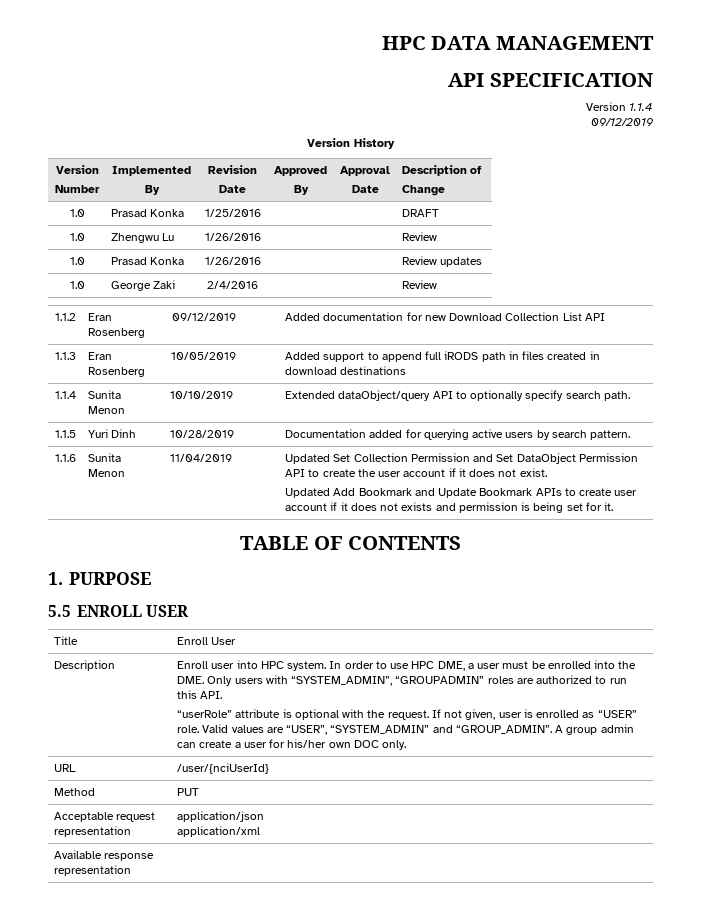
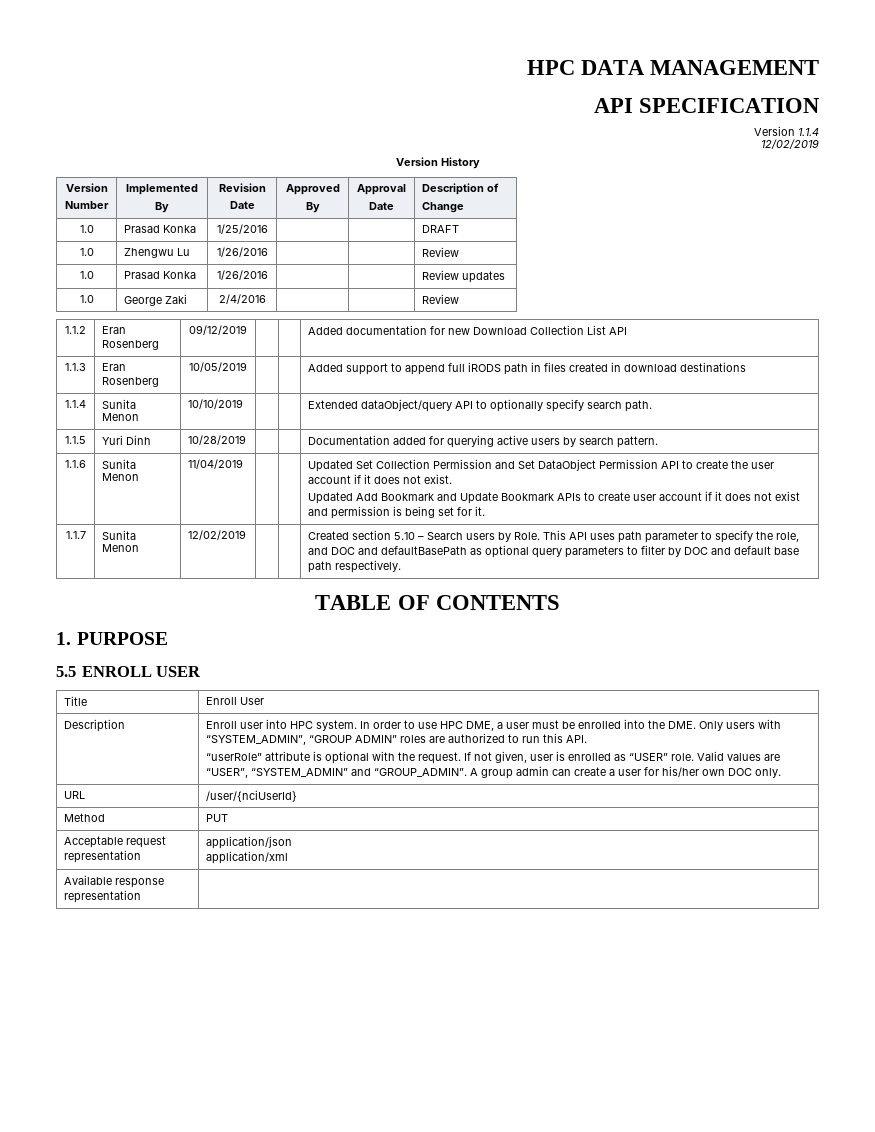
  Version 1.1.4
- 09/12/2019
+ 12/02/2019
- Updated Add Bookmark and Update Bookmark APIs to create user account if it does not exists and permission is being set for it.
+ Updated Add Bookmark and Update Bookmark APIs to create user account if it does not exist and permission is being set for it.
+ 1.1.7 | Sunita Menon | 12/02/2019 | | | Created section 5.10 – Search users by Role. This API uses path parameter to specify the role, and DOC and defaultBasePath as optional query parameters to filter by DOC and default base path respectively.
- In order to use HPC DME, a user must be enrolled into the DME. Only users with “SYSTEM_ADMIN”, “GROUPADMIN” roles are authorized to run this API.
+ In order to use HPC DME, a user must be enrolled into the DME. Only users with “SYSTEM_ADMIN”, “GROUP ADMIN” roles are authorized to run this API.

